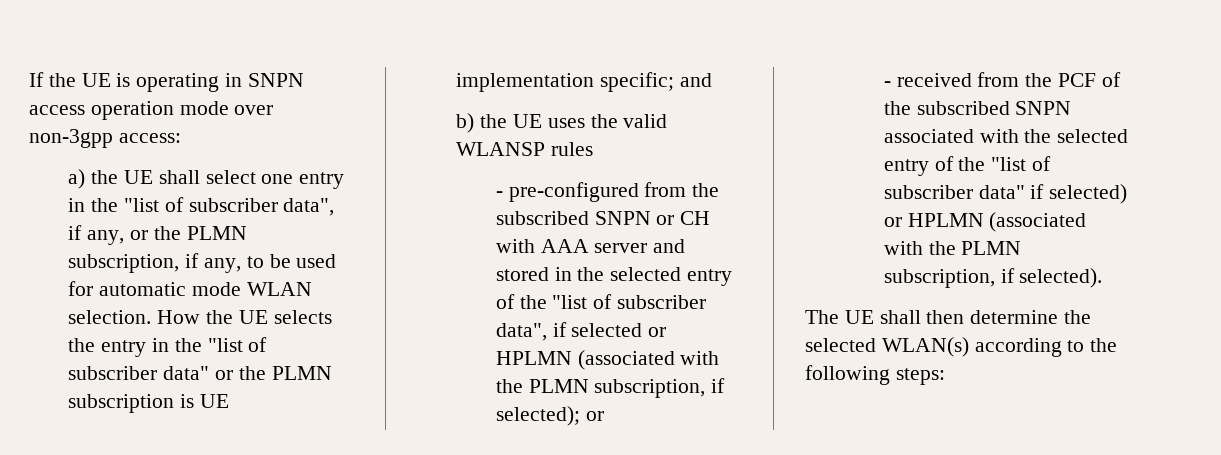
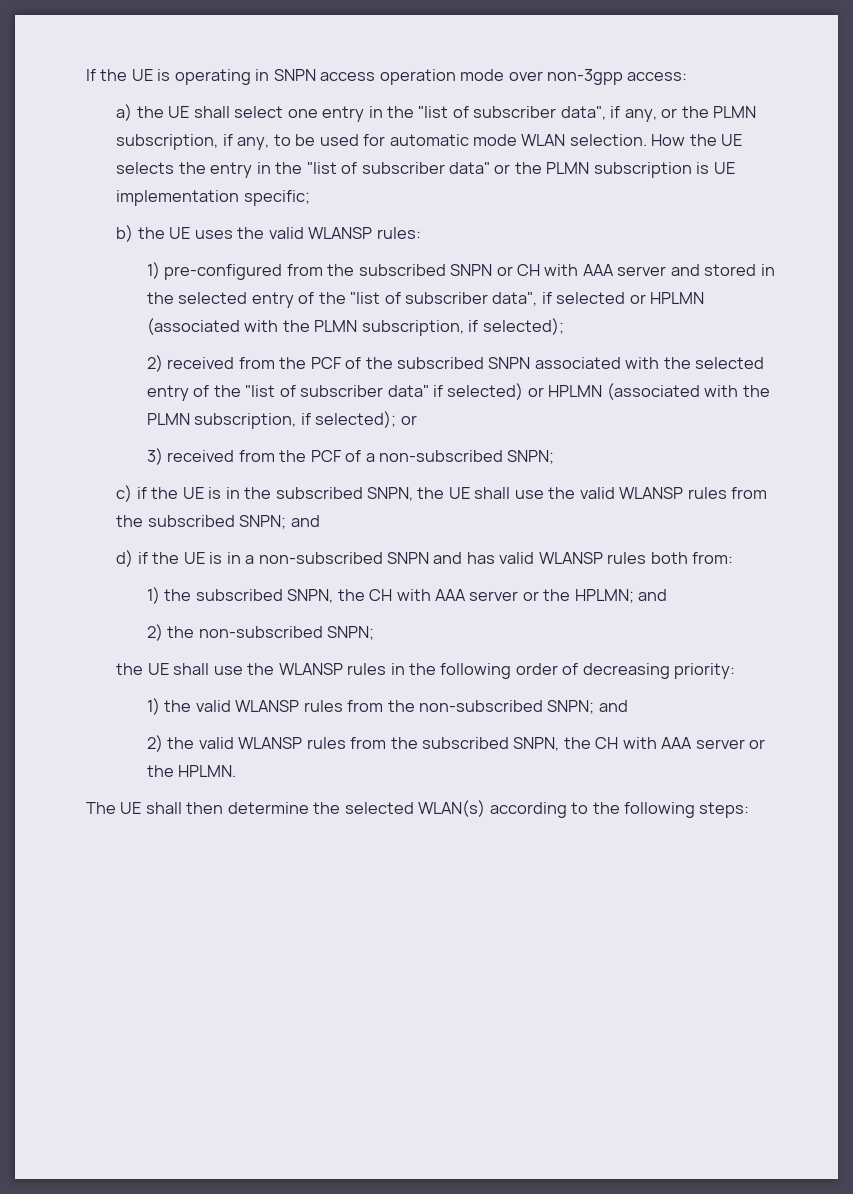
- How the UE selects the entry in the "list of subscriber data" or the PLMN subscription is UE implementation specific; and
+ How the UE selects the entry in the "list of subscriber data" or the PLMN subscription is UE implementation specific;
- b) the UE uses the valid WLANSP rules
- - pre-configured from the subscribed SNPN or CH with AAA server and stored in the selected entry of the "list of subscriber data", if selected or HPLMN (associated with the PLMN subscription, if selected); or
- - received from the PCF of the subscribed SNPN associated with the selected entry of the "list of subscriber data" if selected) or HPLMN (associated with the PLMN subscription, if selected).
+ b) the UE uses the valid WLANSP rules:
+ 1) pre-configured from the subscribed SNPN or CH with AAA server and stored in the selected entry of the "list of subscriber data", if selected or HPLMN (associated with the PLMN subscription, if selected);
+ 2) received from the PCF of the subscribed SNPN associated with the selected entry of the "list of subscriber data" if selected) or HPLMN (associated with the PLMN subscription, if selected); or
+ 3) received from the PCF of a non-subscribed SNPN;
+ c) if the UE is in the subscribed SNPN, the UE shall use the valid WLANSP rules from the subscribed SNPN; and
+ d) if the UE is in a non-subscribed SNPN and has valid WLANSP rules both from:
+ 1) the subscribed SNPN, the CH with AAA server or the HPLMN; and
+ 2) the non-subscribed SNPN;
+ the UE shall use the WLANSP rules in the following order of decreasing priority:
+ 1) the valid WLANSP rules from the non-subscribed SNPN; and
+ 2) the valid WLANSP rules from the subscribed SNPN, the CH with AAA server or the HPLMN.

